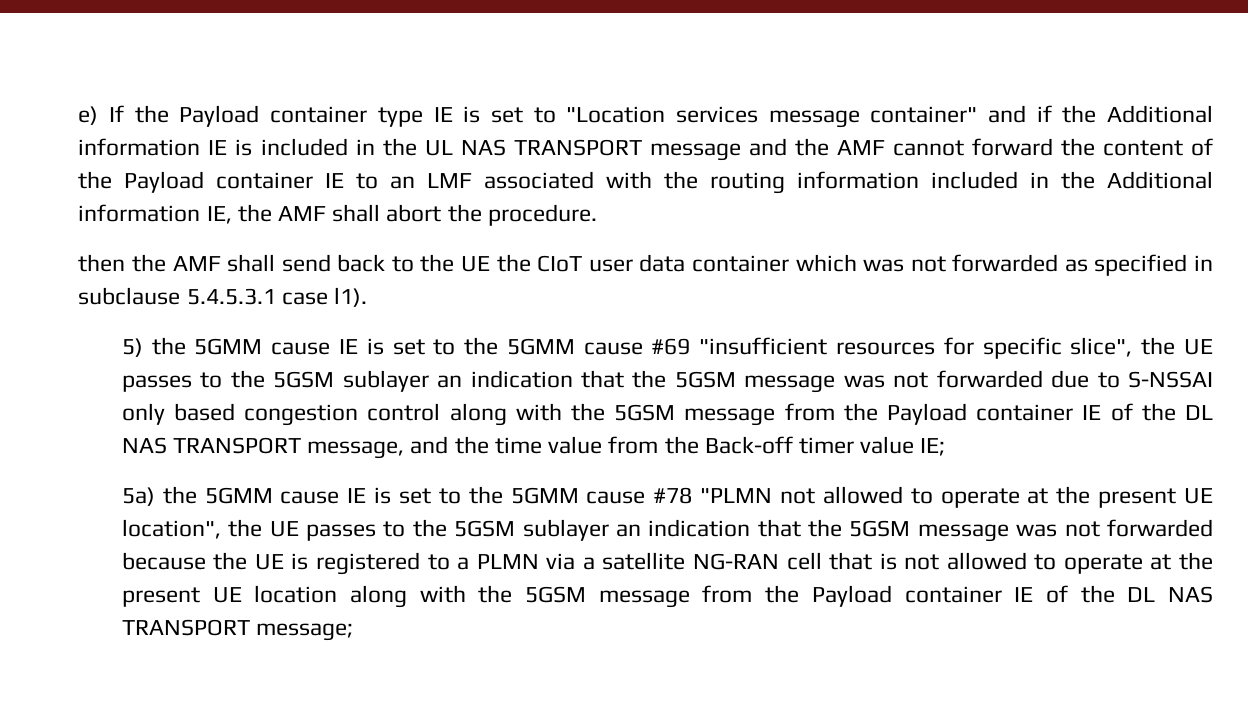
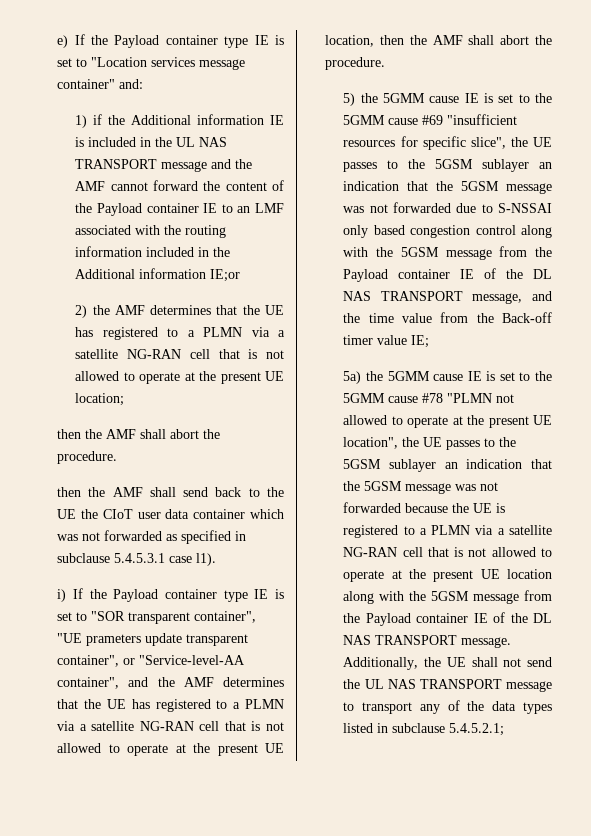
- e) If the Payload container type IE is set to "Location services message container" and if the Additional information IE is included in the UL NAS TRANSPORT message and the AMF cannot forward the content of the Payload container IE to an LMF associated with the routing information included in the Additional information IE, the AMF shall abort the procedure.
+ e) If the Payload container type IE is set to "Location services message container" and:
+ 1) if the Additional information IE is included in the UL NAS TRANSPORT message and the AMF cannot forward the content of the Payload container IE to an LMF associated with the routing information included in the Additional information IE;or
+ 2) the AMF determines that the UE has registered to a PLMN via a satellite NG-RAN cell that is not allowed to operate at the present UE location;
+ then the AMF shall abort the procedure.
+ i) If the Payload container type IE is set to "SOR transparent container", "UE prameters update transparent container", or "Service-level-AA container", and the AMF determines that the UE has registered to a PLMN via a satellite NG-RAN cell that is not allowed to operate at the present UE location, then the AMF shall abort the procedure.
- 5a) the 5GMM cause IE is set to the 5GMM cause #78 "PLMN not allowed to operate at the present UE location", the UE passes to the 5GSM sublayer an indication that the 5GSM message was not forwarded because the UE is registered to a PLMN via a satellite NG-RAN cell that is not allowed to operate at the present UE location along with the 5GSM message from the Payload container IE of the DL NAS TRANSPORT message;
+ 5a) the 5GMM cause IE is set to the 5GMM cause #78 "PLMN not allowed to operate at the present UE location", the UE passes to the 5GSM sublayer an indication that the 5GSM message was not forwarded because the UE is registered to a PLMN via a satellite NG-RAN cell that is not allowed to operate at the present UE location along with the 5GSM message from the Payload container IE of the DL NAS TRANSPORT message. Additionally, the UE shall not send the UL NAS TRANSPORT message to transport any of the data types listed in subclause 5.4.5.2.1;

